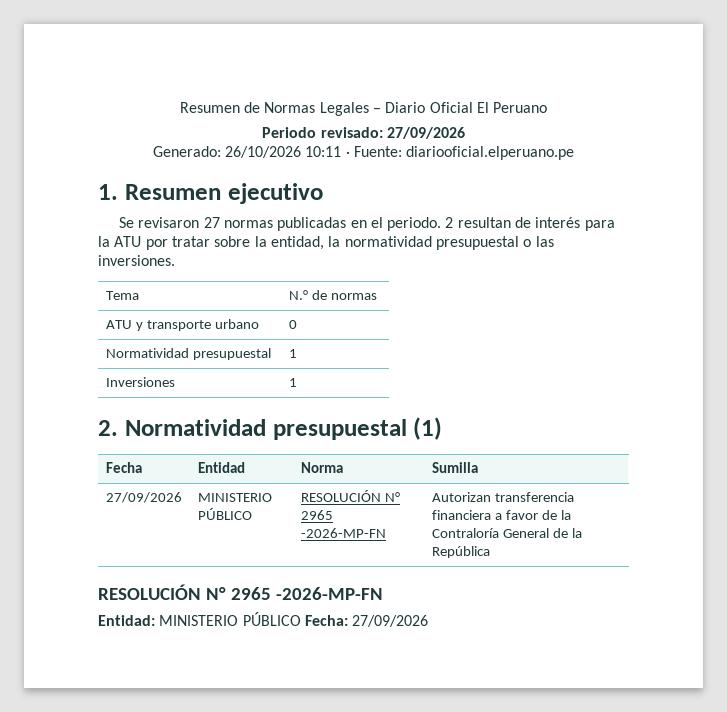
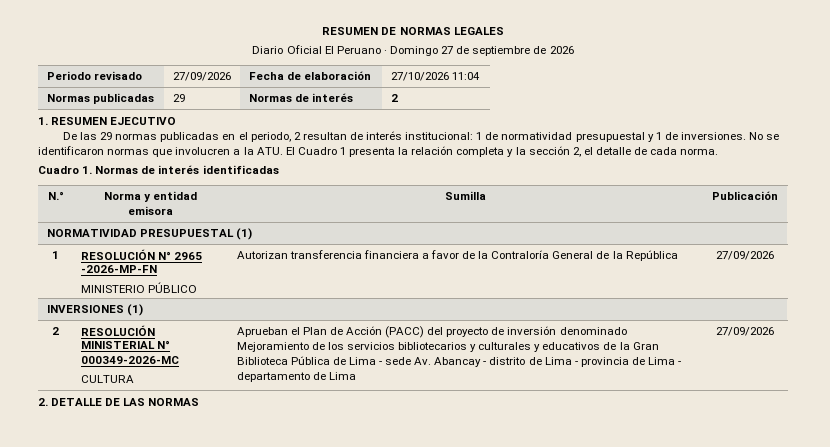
- Resumen de Normas Legales – Diario Oficial El Peruano
- Periodo revisado: 27/09/2026
- Generado: 26/10/2026 10:11 · Fuente: diariooficial.elperuano.pe
- 1. Resumen ejecutivo
- Se revisaron 27 normas publicadas en el periodo. 2 resultan de interés para la ATU por tratar sobre la entidad, la normatividad presupuestal o las inversiones.
- Tema | N.° de normas
- ATU y transporte urbano | 0
- Normatividad presupuestal | 1
- Inversiones | 1
- 2. Normatividad presupuestal (1)
- Fecha | Entidad | Norma | Sumilla
- 27/09/2026 | MINISTERIO PÚBLICO | RESOLUCIÓN N° 2965 -2026-MP-FN | Autorizan transferencia financiera a favor de la Contraloría General de la República
- RESOLUCIÓN N° 2965 -2026-MP-FN
- Entidad: MINISTERIO PÚBLICO Fecha: 27/09/2026
+ RESUMEN DE NORMAS LEGALES
+ Diario Oficial El Peruano · Domingo 27 de septiembre de 2026
+ Periodo revisado | 27/09/2026 | Fecha de elaboración | 27/10/2026 11:04
+ Normas publicadas | 29 | Normas de interés | 2
+ 1. RESUMEN EJECUTIVO
+ De las 29 normas publicadas en el periodo, 2 resultan de interés institucional: 1 de normatividad presupuestal y 1 de inversiones. No se identificaron normas que involucren a la ATU. El Cuadro 1 presenta la relación completa y la sección 2, el detalle de cada norma.
+ Cuadro 1. Normas de interés identificadas
+ N.° | Norma y entidad emisora | Sumilla | Publicación
+ NORMATIVIDAD PRESUPUESTAL (1)
+ 1 | RESOLUCIÓN N° 2965 -2026-MP-FN
+ MINISTERIO PÚBLICO | Autorizan transferencia financiera a favor de la Contraloría General de la República | 27/09/2026
+ INVERSIONES (1)
+ 2 | RESOLUCIÓN MINISTERIAL N° 000349-2026-MC
+ CULTURA | Aprueban el Plan de Acción (PACC) del proyecto de inversión denominado Mejoramiento de los servicios bibliotecarios y culturales y educativos de la Gran Biblioteca Pública de Lima - sede Av. Abancay - distrito de Lima - provincia de Lima - departamento de Lima | 27/09/2026
+ 2. DETALLE DE LAS NORMAS

